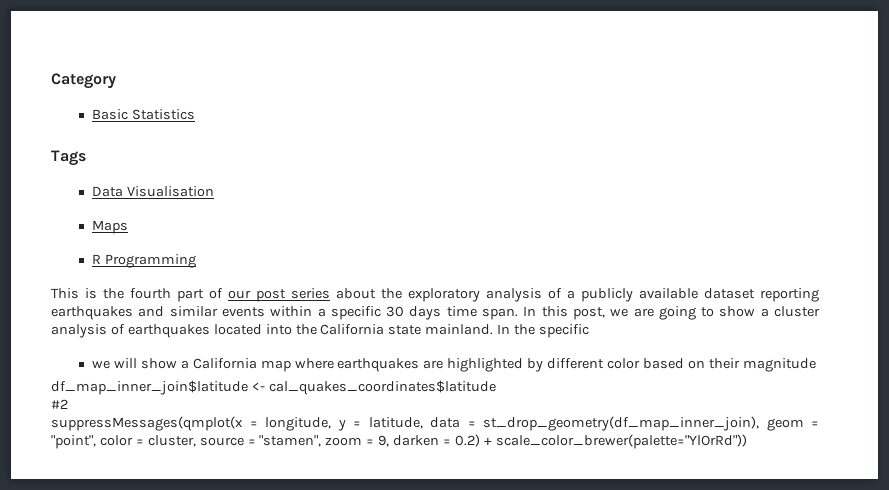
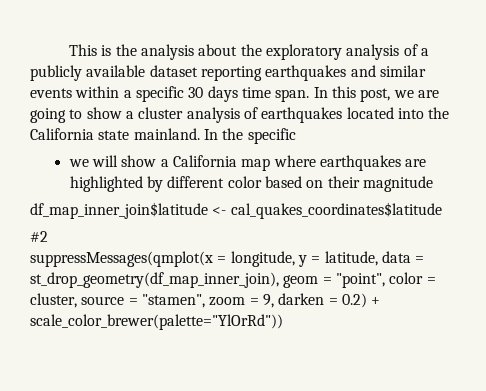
- Category
- Basic Statistics
- Tags
- Data Visualisation
- Maps
- R Programming
- This is the fourth part of our post series about the exploratory analysis of a publicly available dataset reporting earthquakes and similar events within a specific 30 days time span.
+ This is the analysis about the exploratory analysis of a publicly available dataset reporting earthquakes and similar events within a specific 30 days time span.

